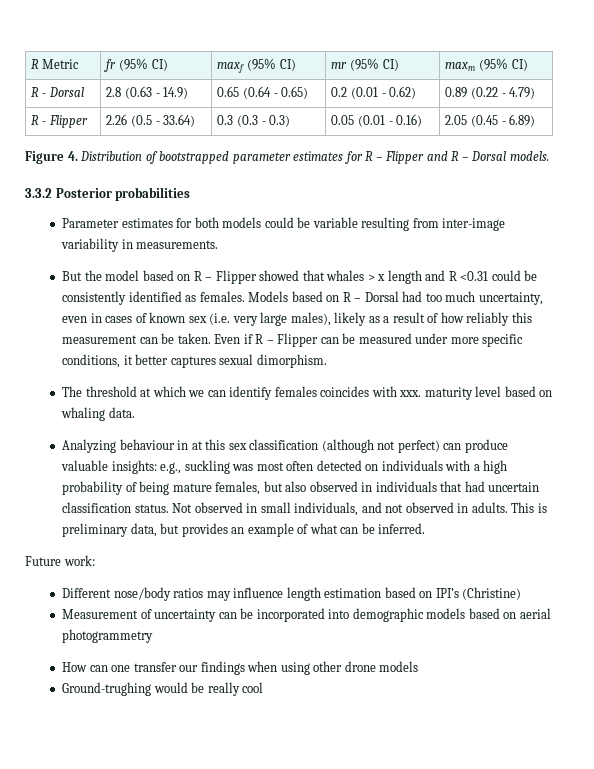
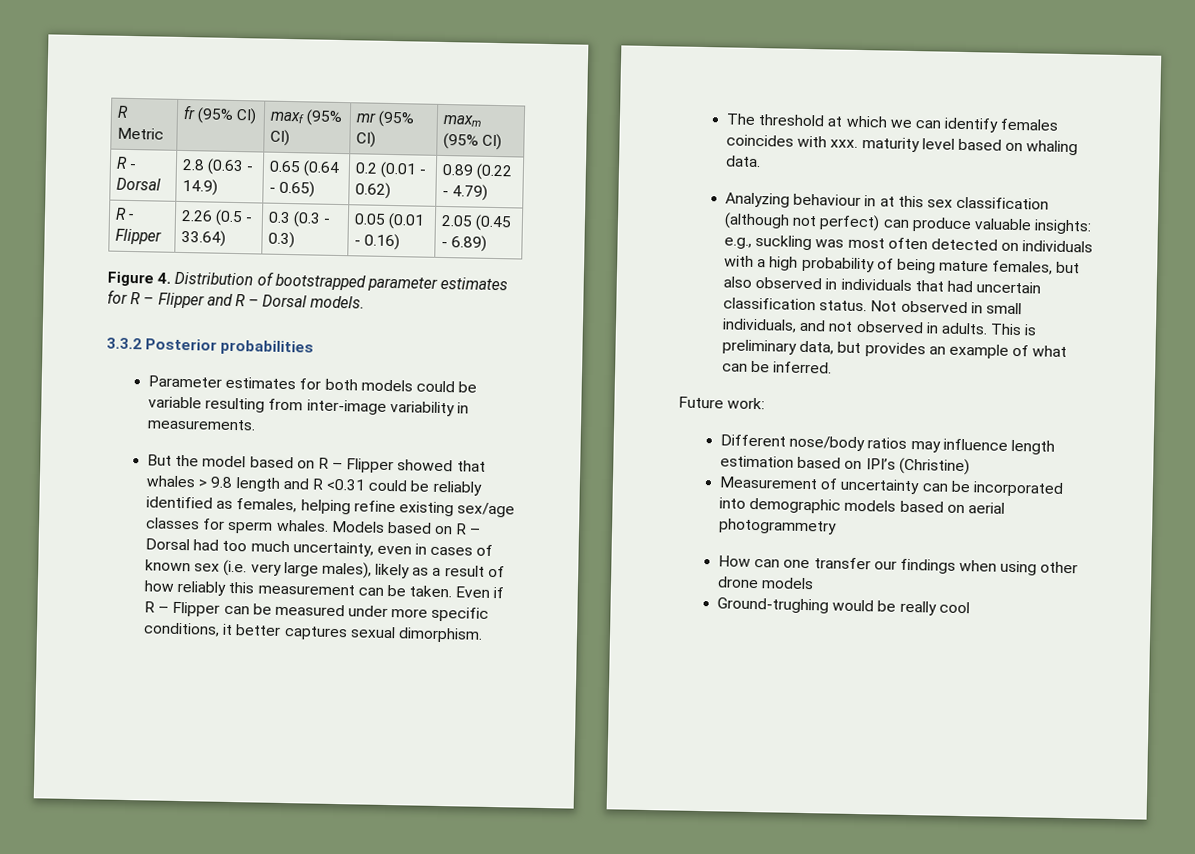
- But the model based on R – Flipper showed that whales > x length and R <0.31 could be consistently identified as females.
+ But the model based on R – Flipper showed that whales > 9.8 length and R <0.31 could be reliably identified as females, helping refine existing sex/age classes for sperm whales.

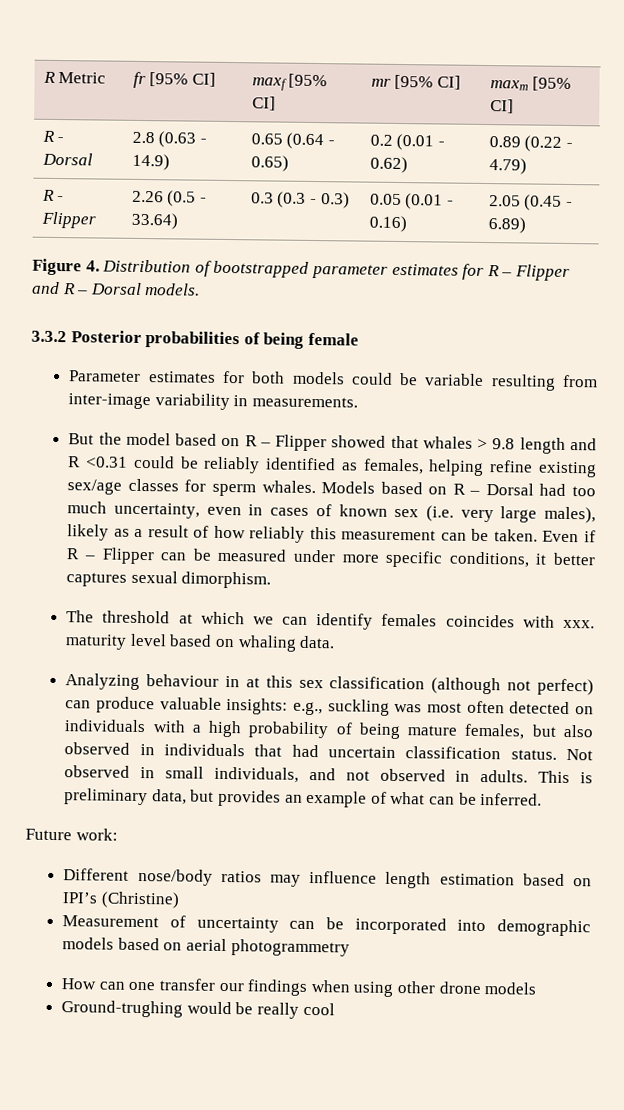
- R Metric | fr (95% CI) | maxf (95% CI) | mr (95% CI) | maxm (95% CI)
+ R Metric | fr [95% CI] | maxf [95% CI] | mr [95% CI] | maxm [95% CI]
- 3.3.2 Posterior probabilities
+ 3.3.2 Posterior probabilities of being female

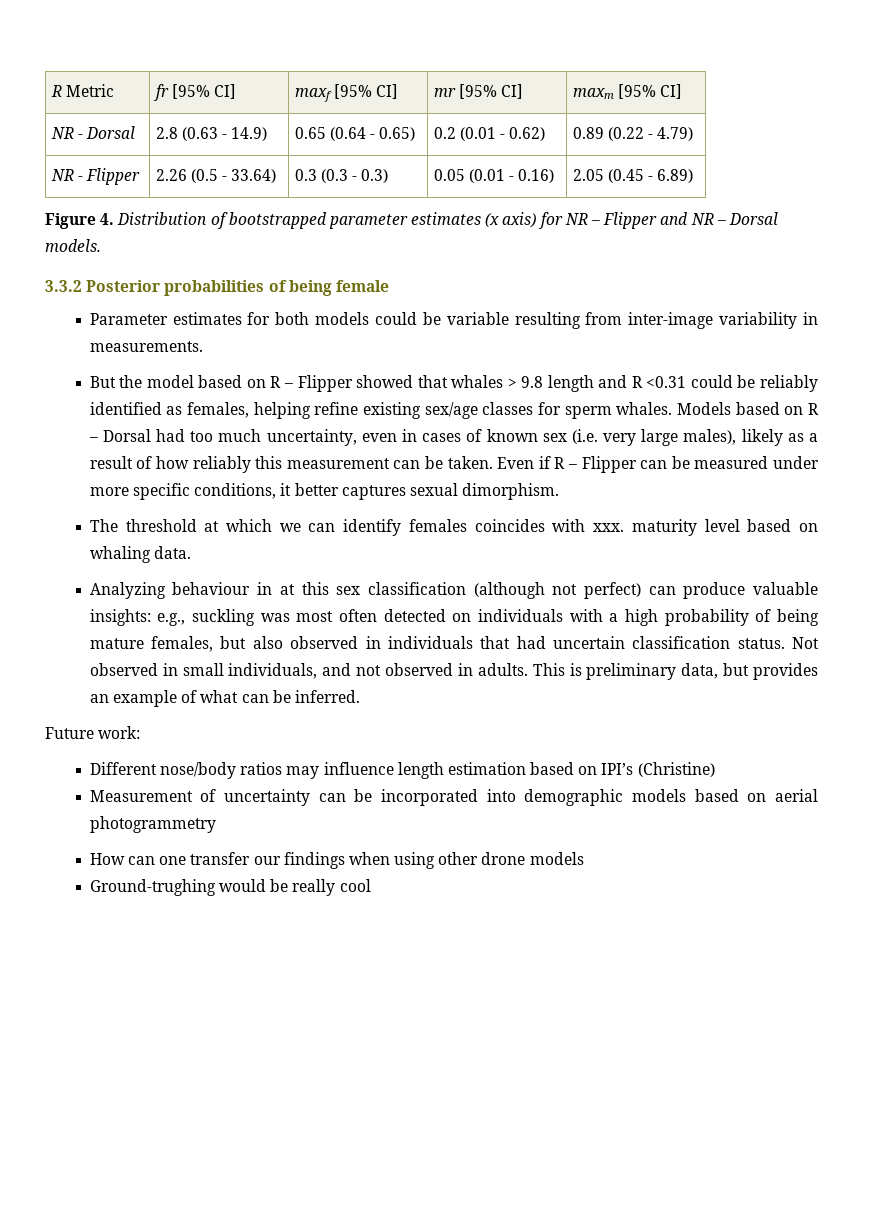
- R - Dorsal | 2.8 (0.63 - 14.9) | 0.65 (0.64 - 0.65) | 0.2 (0.01 - 0.62) | 0.89 (0.22 - 4.79)
+ NR - Dorsal | 2.8 (0.63 - 14.9) | 0.65 (0.64 - 0.65) | 0.2 (0.01 - 0.62) | 0.89 (0.22 - 4.79)
- R - Flipper | 2.26 (0.5 - 33.64) | 0.3 (0.3 - 0.3) | 0.05 (0.01 - 0.16) | 2.05 (0.45 - 6.89)
+ NR - Flipper | 2.26 (0.5 - 33.64) | 0.3 (0.3 - 0.3) | 0.05 (0.01 - 0.16) | 2.05 (0.45 - 6.89)
- Figure 4. Distribution of bootstrapped parameter estimates for R – Flipper and R – Dorsal models.
+ Figure 4. Distribution of bootstrapped parameter estimates (x axis) for NR – Flipper and NR – Dorsal models.

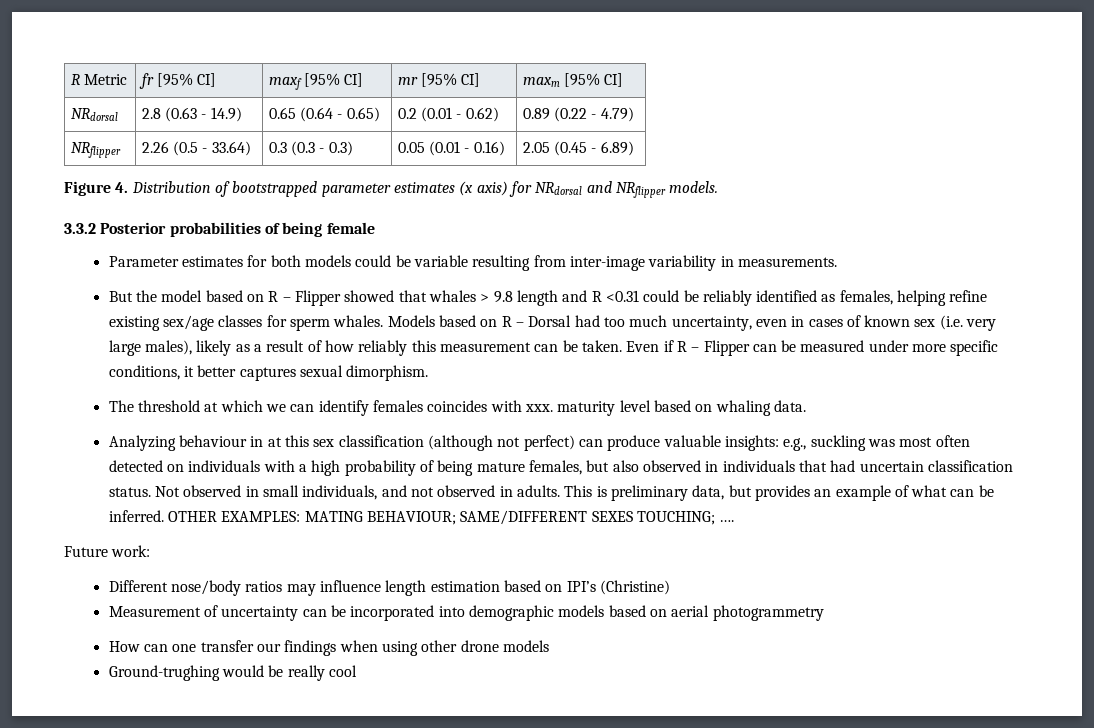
- NR - Dorsal | 2.8 (0.63 - 14.9) | 0.65 (0.64 - 0.65) | 0.2 (0.01 - 0.62) | 0.89 (0.22 - 4.79)
+ NRdorsal | 2.8 (0.63 - 14.9) | 0.65 (0.64 - 0.65) | 0.2 (0.01 - 0.62) | 0.89 (0.22 - 4.79)
- NR - Flipper | 2.26 (0.5 - 33.64) | 0.3 (0.3 - 0.3) | 0.05 (0.01 - 0.16) | 2.05 (0.45 - 6.89)
+ NRflipper | 2.26 (0.5 - 33.64) | 0.3 (0.3 - 0.3) | 0.05 (0.01 - 0.16) | 2.05 (0.45 - 6.89)
- Figure 4. Distribution of bootstrapped parameter estimates (x axis) for NR – Flipper and NR – Dorsal models.
+ Figure 4. Distribution of bootstrapped parameter estimates (x axis) for NRdorsal and NRflipper models.
+ OTHER EXAMPLES: MATING BEHAVIOUR; SAME/DIFFERENT SEXES TOUCHING; ….

